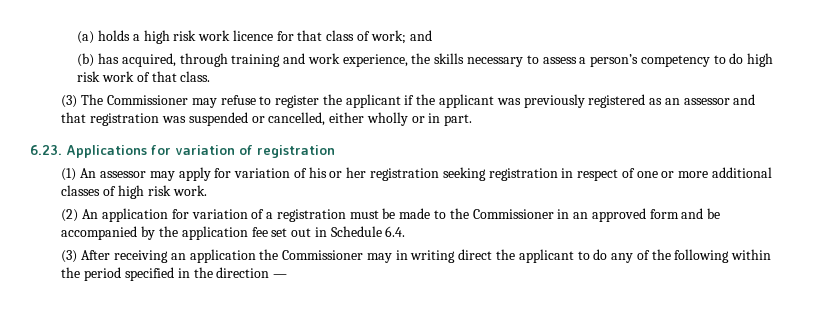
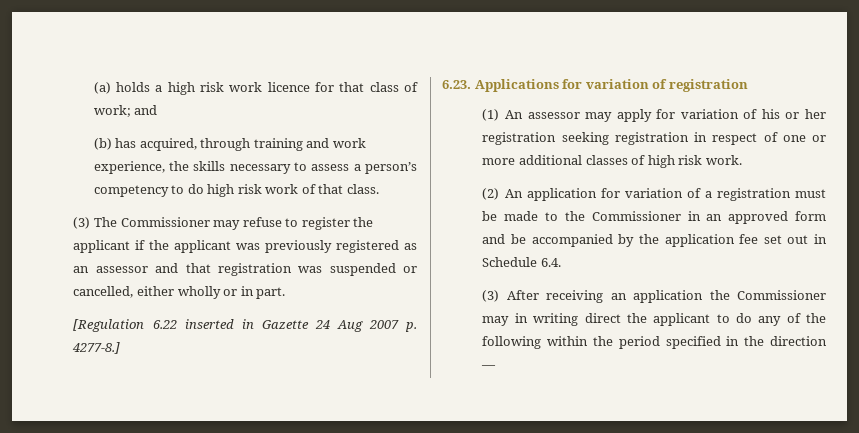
+ [Regulation 6.22 inserted in Gazette 24 Aug 2007 p. 4277-8.]

